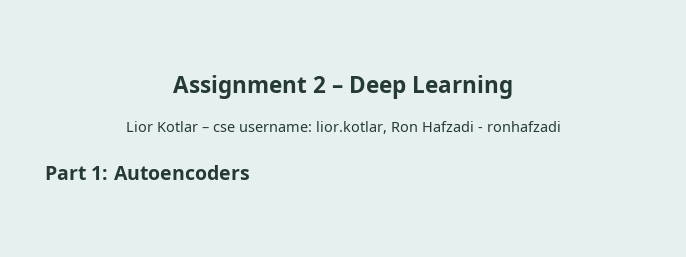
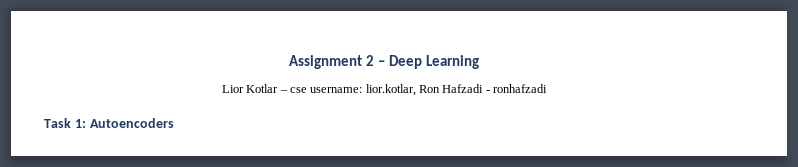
- Part 1: Autoencoders
+ Task 1: Autoencoders

